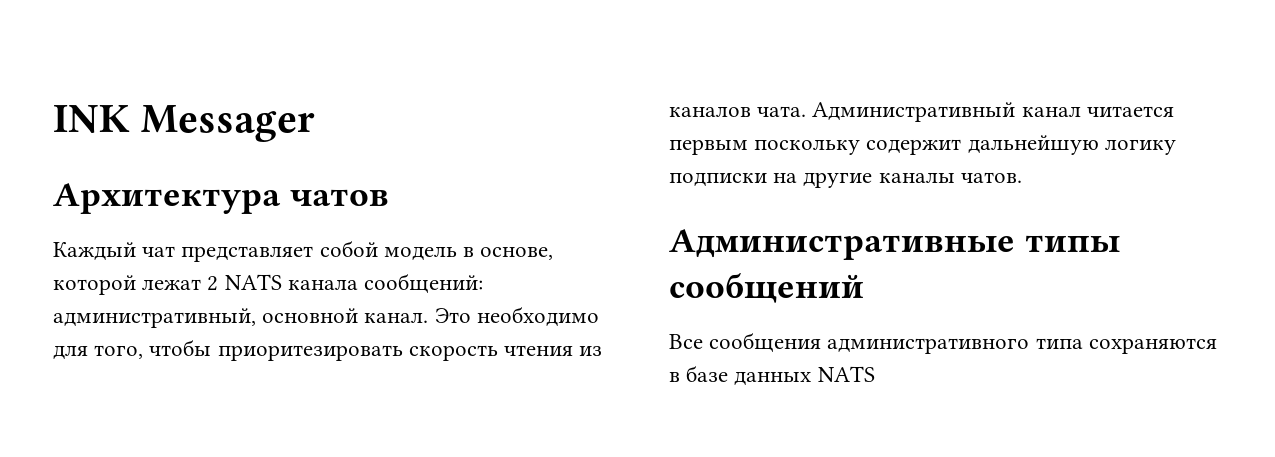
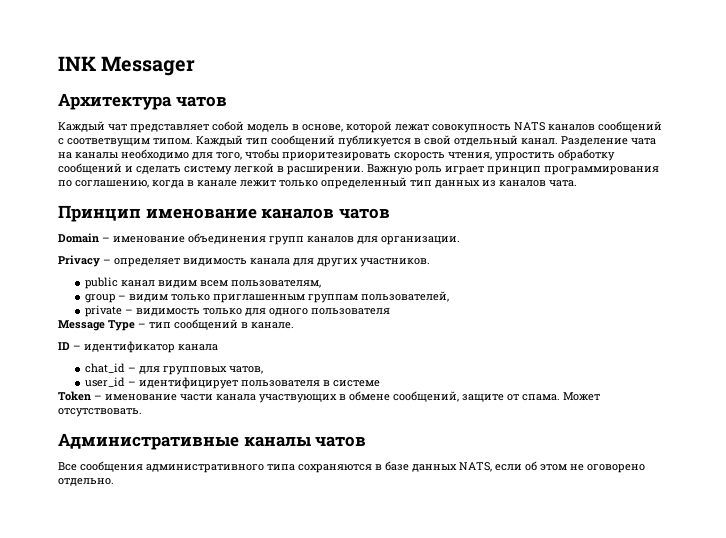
- Каждый чат представляет собой модель в основе, которой лежат 2 NATS канала сообщений: административный, основной канал. Это необходимо для того, чтобы приоритезировать скорость чтения из каналов чата. Административный канал читается первым поскольку содержит дальнейшую логику подписки на другие каналы чатов.
+ Каждый чат представляет собой модель в основе, которой лежат совокупность NATS каналов сообщений с соответвущим типом. Каждый тип сообщений публикуется в свой отдельный канал. Разделение чата на каналы необходимо для того, чтобы приоритезировать скорость чтения, упростить обработку сообщений и сделать систему легкой в расширении. Важную роль играет принцип программирования по соглашению, когда в канале лежит только определенный тип данных из каналов чата.
+ Принцип именование каналов чатов
+ Domain – именование объединения групп каналов для организации.
+ Privacy – определяет видимость канала для других участников.
+ public канал видим всем пользователям,
+ group – видим только приглашенным группам пользователей,
+ private – видимость только для одного пользователя
+ Message Type – тип сообщений в канале.
+ ID – идентификатор канала
+ chat_id – для групповых чатов,
+ user_id – идентифицирует пользователя в системе
+ Token – именование части канала участвующих в обмене сообщений, защите от спама. Может отсутствовать.
- Административные типы сообщений
+ Административные каналы чатов
- Все сообщения административного типа сохраняются в базе данных NATS
+ Все сообщения административного типа сохраняются в базе данных NATS, если об этом не оговорено отдельно.

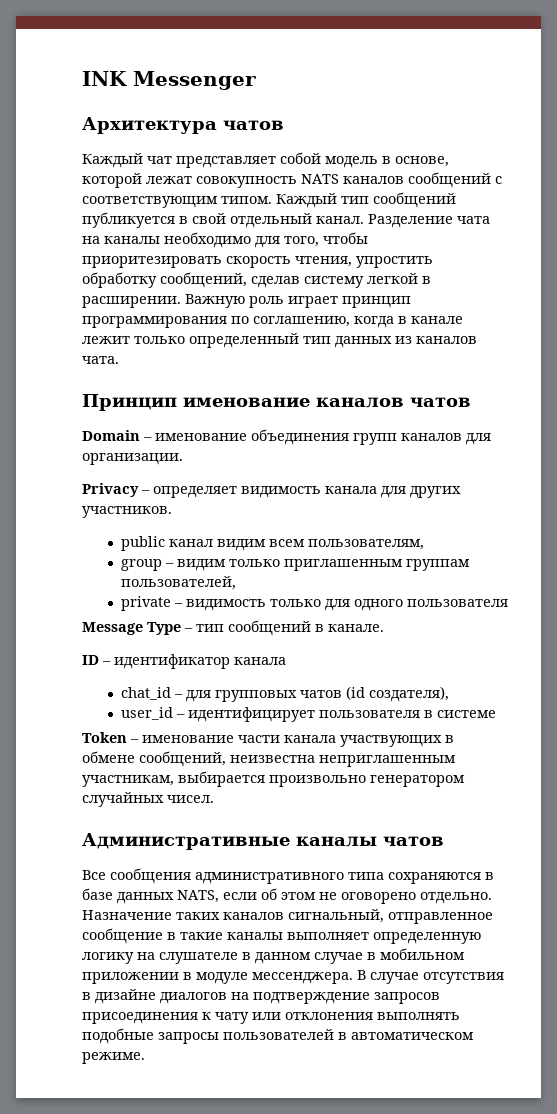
- INK Messager
+ INK Messenger
- Каждый чат представляет собой модель в основе, которой лежат совокупность NATS каналов сообщений с соответвущим типом.
+ Каждый чат представляет собой модель в основе, которой лежат совокупность NATS каналов сообщений с соответствующим типом.
- Разделение чата на каналы необходимо для того, чтобы приоритезировать скорость чтения, упростить обработку сообщений и сделать систему легкой в расширении.
+ Разделение чата на каналы необходимо для того, чтобы приоритезировать скорость чтения, упростить обработку сообщений, сделав систему легкой в расширении.
- chat_id – для групповых чатов,
+ chat_id – для групповых чатов (id создателя),
- Token – именование части канала участвующих в обмене сообщений, защите от спама. Может отсутствовать.
+ Token – именование части канала участвующих в обмене сообщений, неизвестна неприглашенным участникам, выбирается произвольно генератором случайных чисел.
+ Назначение таких каналов сигнальный, отправленное сообщение в такие каналы выполняет определенную логику на слушателе в данном случае в мобильном приложении в модуле мессенджера. В случае отсутствия в дизайне диалогов на подтверждение запросов присоединения к чату или отклонения выполнять подобные запросы пользователей в автоматическом режиме.

